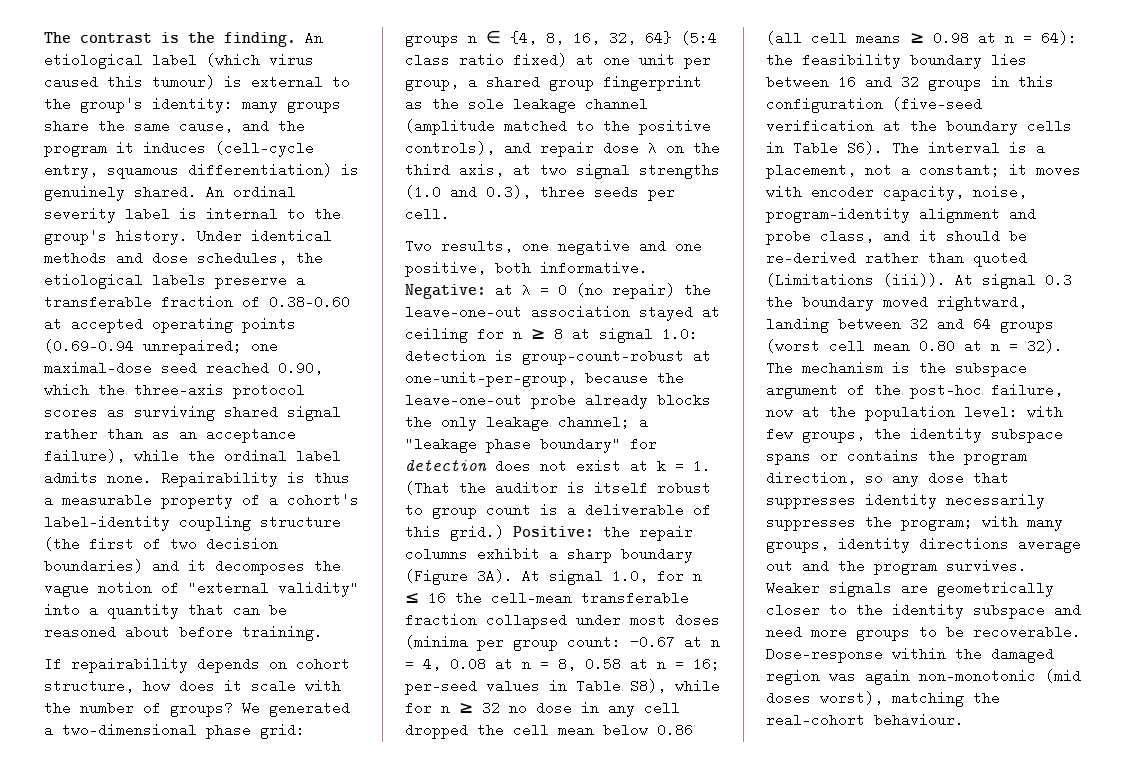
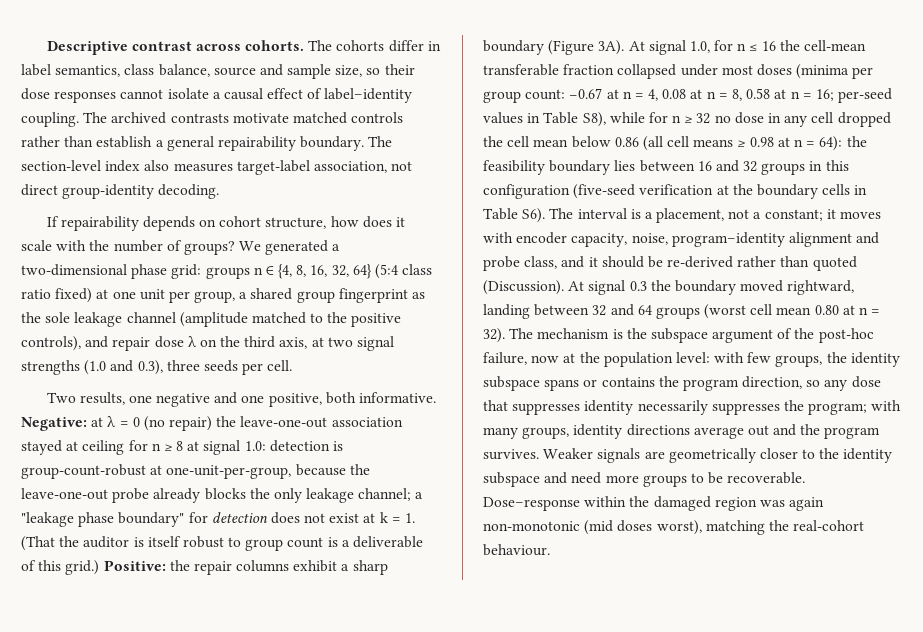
- The contrast is the finding. An etiological label (which virus caused this tumour) is external to the group's identity: many groups share the same cause, and the program it induces (cell-cycle entry, squamous differentiation) is genuinely shared. An ordinal severity label is internal to the group's history. Under identical methods and dose schedules, the etiological labels preserve a transferable fraction of 0.38–0.60 at accepted operating points (0.69–0.94 unrepaired; one maximal-dose seed reached 0.90, which the three-axis protocol scores as surviving shared signal rather than as an acceptance failure), while the ordinal label admits none. Repairability is thus a measurable property of a cohort's label–identity coupling structure (the first of two decision boundaries) and it decomposes the vague notion of "external validity" into a quantity that can be reasoned about before training.
+ Descriptive contrast across cohorts. The cohorts differ in label semantics, class balance, source and sample size, so their dose responses cannot isolate a causal effect of label–identity coupling. The archived contrasts motivate matched controls rather than establish a general repairability boundary. The section-level index also measures target-label association, not direct group-identity decoding.
- it moves with encoder capacity, noise, program–identity alignment and probe class, and it should be re-derived rather than quoted (Limitations (iii)).
+ it moves with encoder capacity, noise, program–identity alignment and probe class, and it should be re-derived rather than quoted (Discussion).

